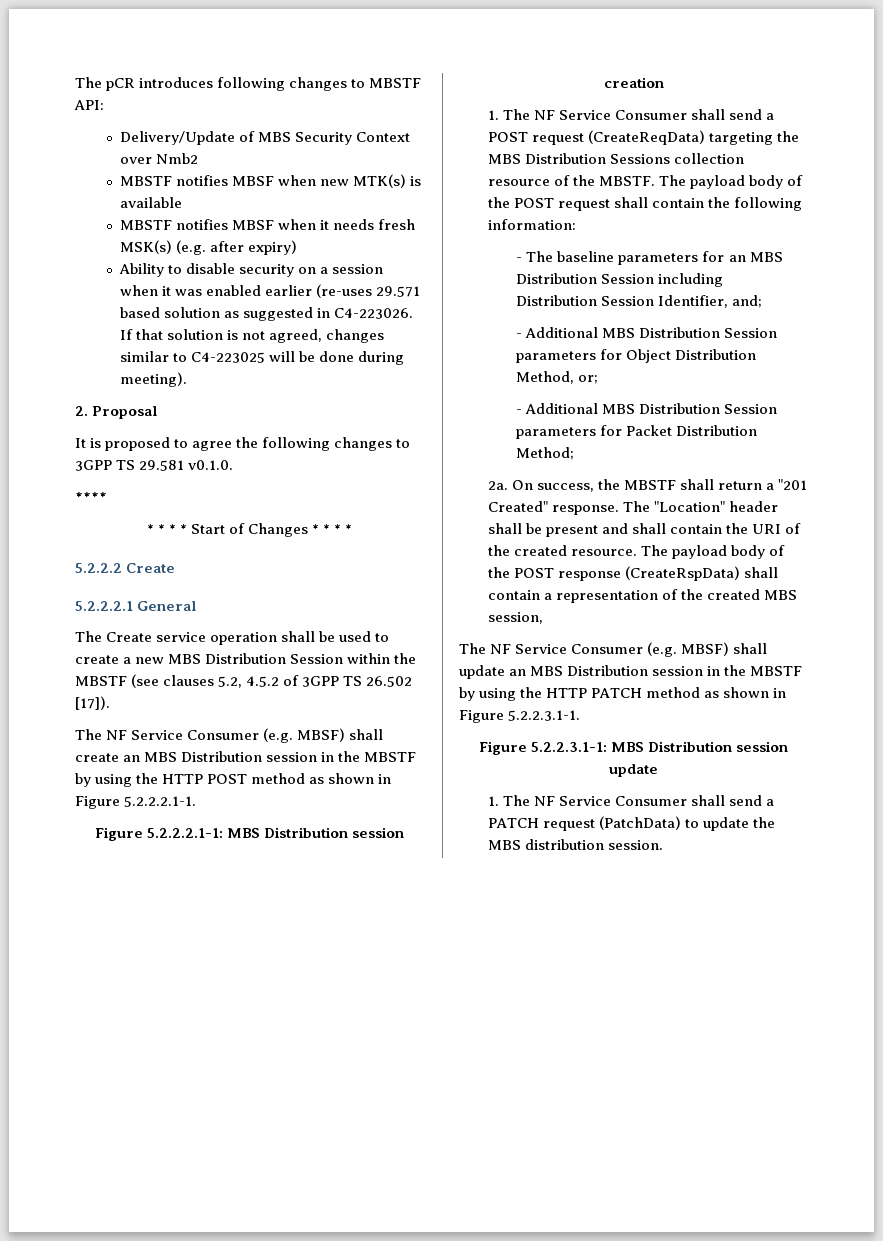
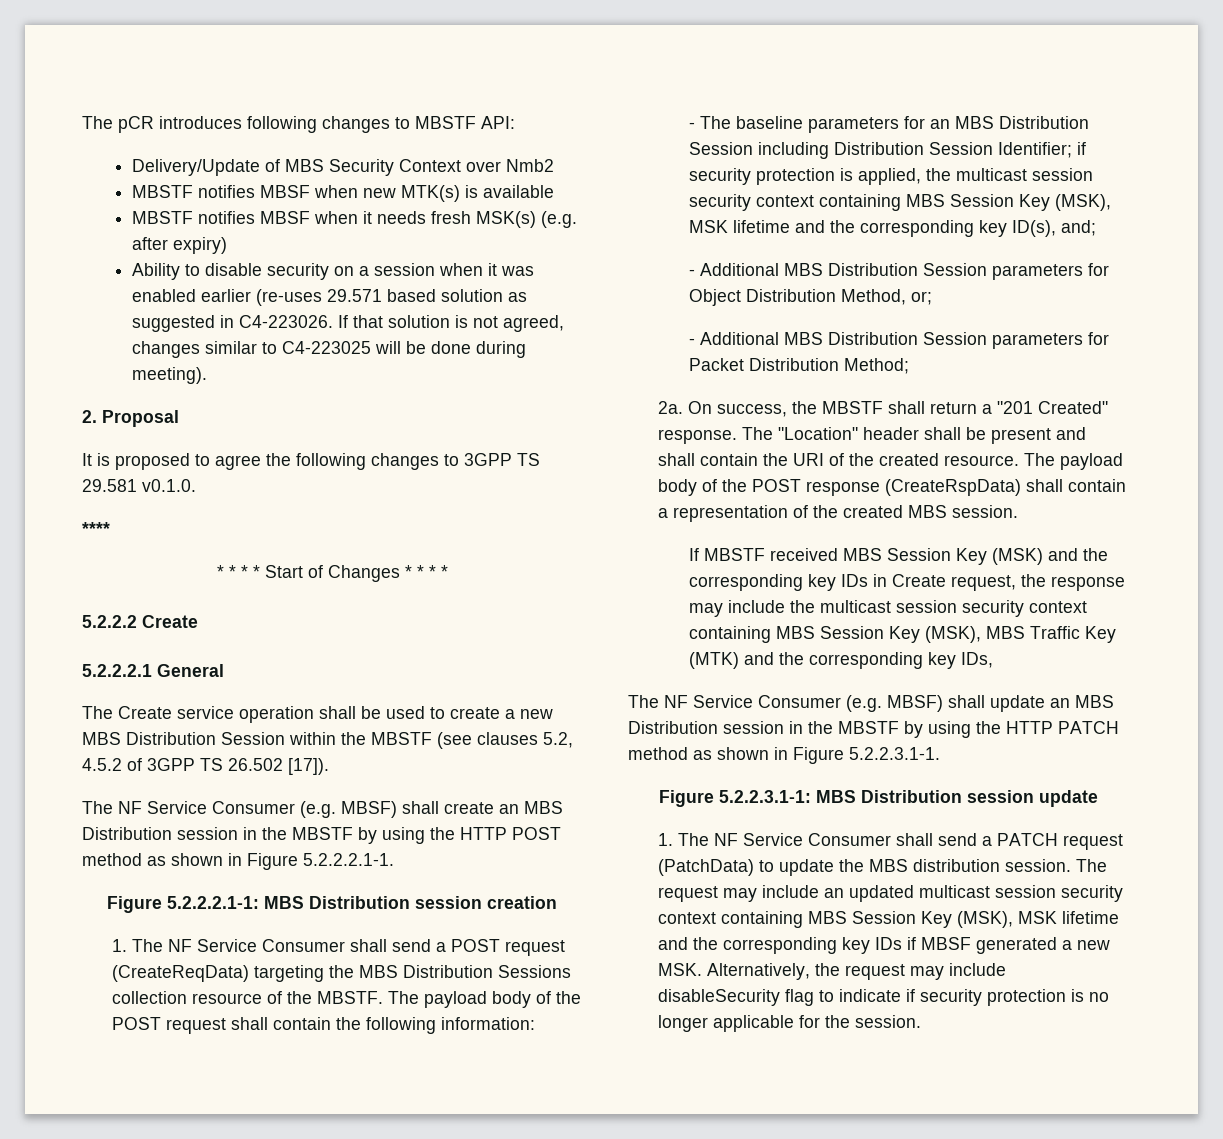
- - The baseline parameters for an MBS Distribution Session including Distribution Session Identifier, and;
+ - The baseline parameters for an MBS Distribution Session including Distribution Session Identifier; if security protection is applied, the multicast session security context containing MBS Session Key (MSK), MSK lifetime and the corresponding key ID(s), and;
- The payload body of the POST response (CreateRspData) shall contain a representation of the created MBS session,
+ The payload body of the POST response (CreateRspData) shall contain a representation of the created MBS session.
+ If MBSTF received MBS Session Key (MSK) and the corresponding key IDs in Create request, the response may include the multicast session security context containing MBS Session Key (MSK), MBS Traffic Key (MTK) and the corresponding key IDs,
+ The request may include an updated multicast session security context containing MBS Session Key (MSK), MSK lifetime and the corresponding key IDs if MBSF generated a new MSK. Alternatively, the request may include disableSecurity flag to indicate if security protection is no longer applicable for the session.

